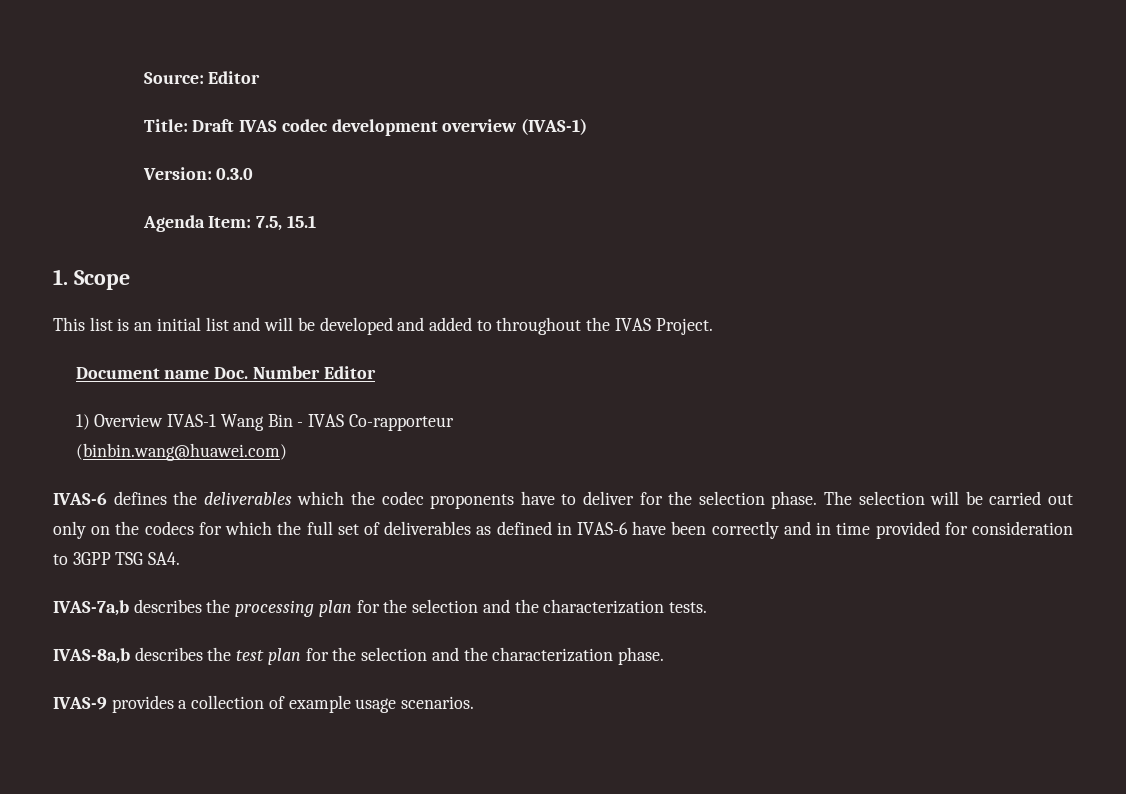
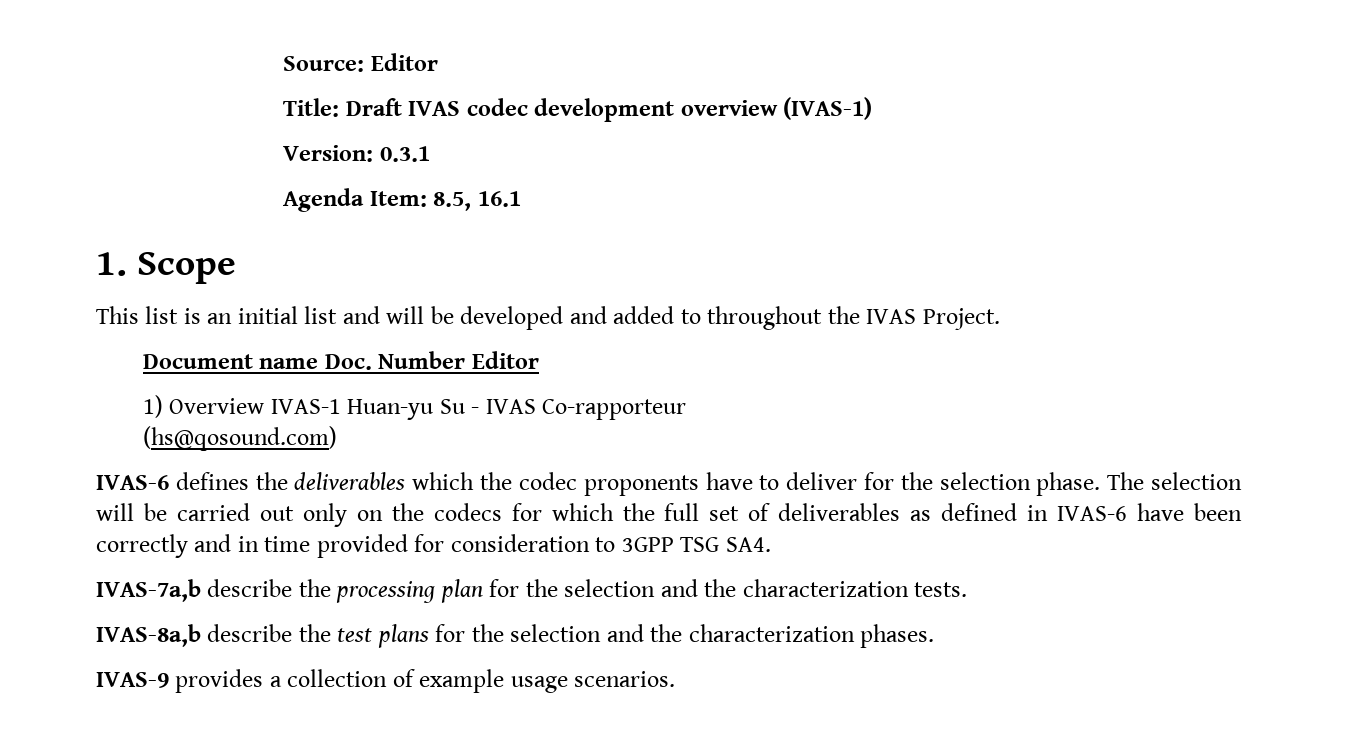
- Version: 0.3.0
+ Version: 0.3.1
- Agenda Item: 7.5, 15.1
+ Agenda Item: 8.5, 16.1
- 1) Overview IVAS-1 Wang Bin - IVAS Co-rapporteur
+ 1) Overview IVAS-1 Huan-yu Su - IVAS Co-rapporteur
- (binbin.wang@huawei.com)
+ (hs@qosound.com)
- IVAS-7a,b describes the processing plan for the selection and the characterization tests.
+ IVAS-7a,b describe the processing plan for the selection and the characterization tests.
- IVAS-8a,b describes the test plan for the selection and the characterization phase.
+ IVAS-8a,b describe the test plans for the selection and the characterization phases.

